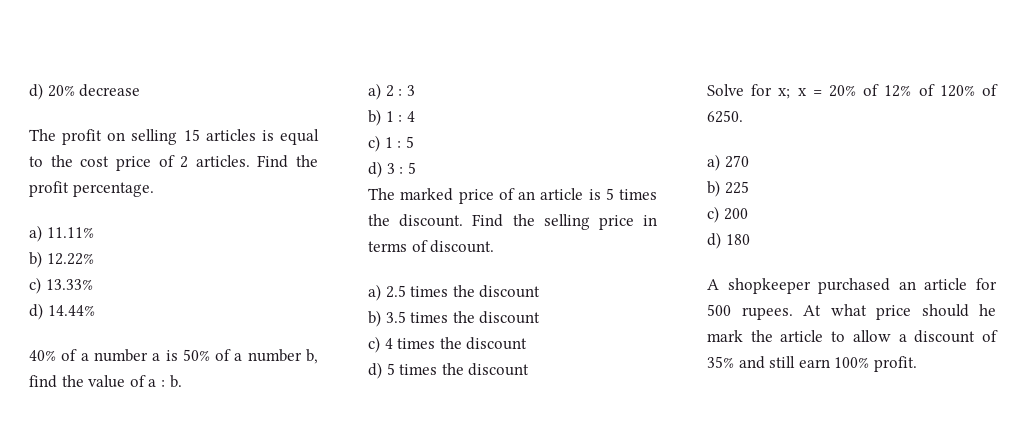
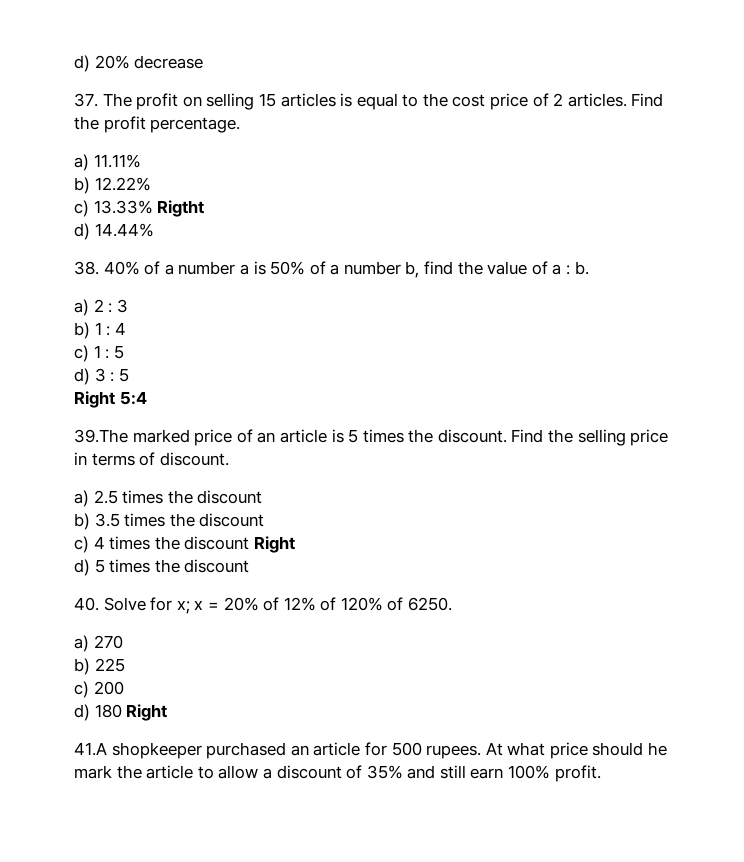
- The profit on selling 15 articles is equal to the cost price of 2 articles.
+ 37. The profit on selling 15 articles is equal to the cost price of 2 articles.
- c) 13.33%
+ c) 13.33% Rigtht
- 40% of a number a is 50% of a number b, find the value of a : b.
+ 38. 40% of a number a is 50% of a number b, find the value of a : b.
- The marked price of an article is 5 times the discount.
+ Right 5:4
+ 39.The marked price of an article is 5 times the discount.
- c) 4 times the discount
+ c) 4 times the discount Right
- Solve for x; x = 20% of 12% of 120% of 6250.
+ 40. Solve for x; x = 20% of 12% of 120% of 6250.
- d) 180
- A shopkeeper purchased an article for 500 rupees.
+ d) 180 Right
+ 41.A shopkeeper purchased an article for 500 rupees.

